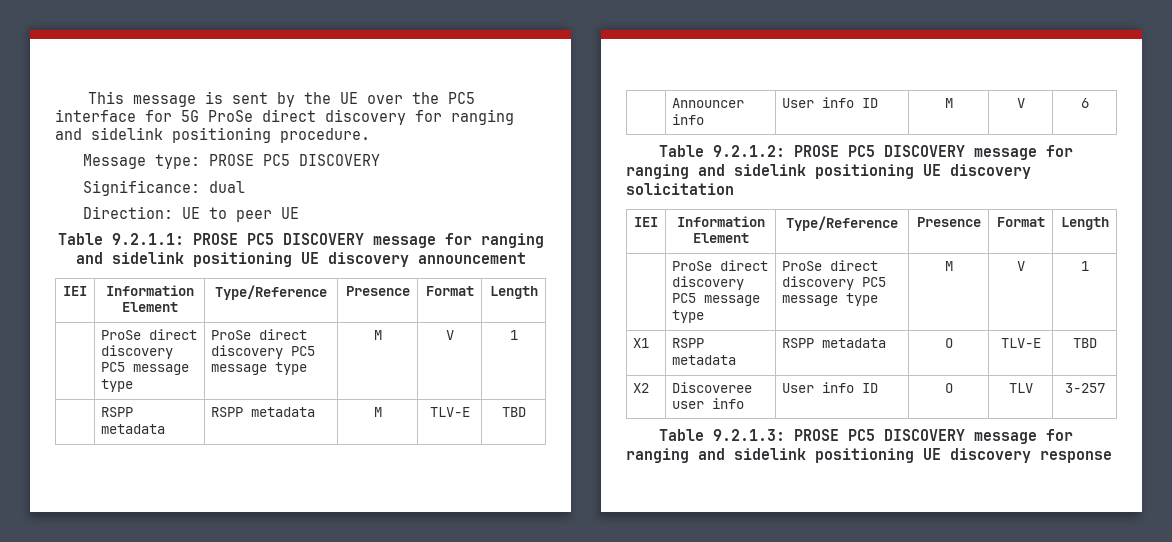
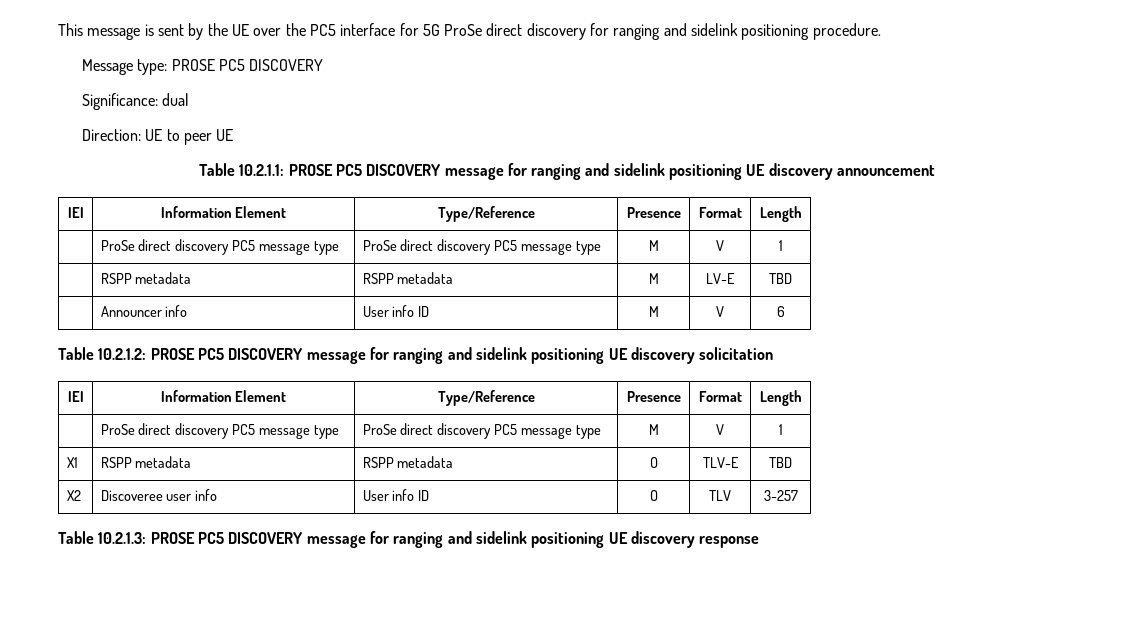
- Table 9.2.1.1: PROSE PC5 DISCOVERY message for ranging and sidelink positioning UE discovery announcement
+ Table 10.2.1.1: PROSE PC5 DISCOVERY message for ranging and sidelink positioning UE discovery announcement
- | RSPP metadata | RSPP metadata | M | TLV-E | TBD
+ | RSPP metadata | RSPP metadata | M | LV-E | TBD
- Table 9.2.1.2: PROSE PC5 DISCOVERY message for ranging and sidelink positioning UE discovery solicitation
+ Table 10.2.1.2: PROSE PC5 DISCOVERY message for ranging and sidelink positioning UE discovery solicitation
- Table 9.2.1.3: PROSE PC5 DISCOVERY message for ranging and sidelink positioning UE discovery response
+ Table 10.2.1.3: PROSE PC5 DISCOVERY message for ranging and sidelink positioning UE discovery response

